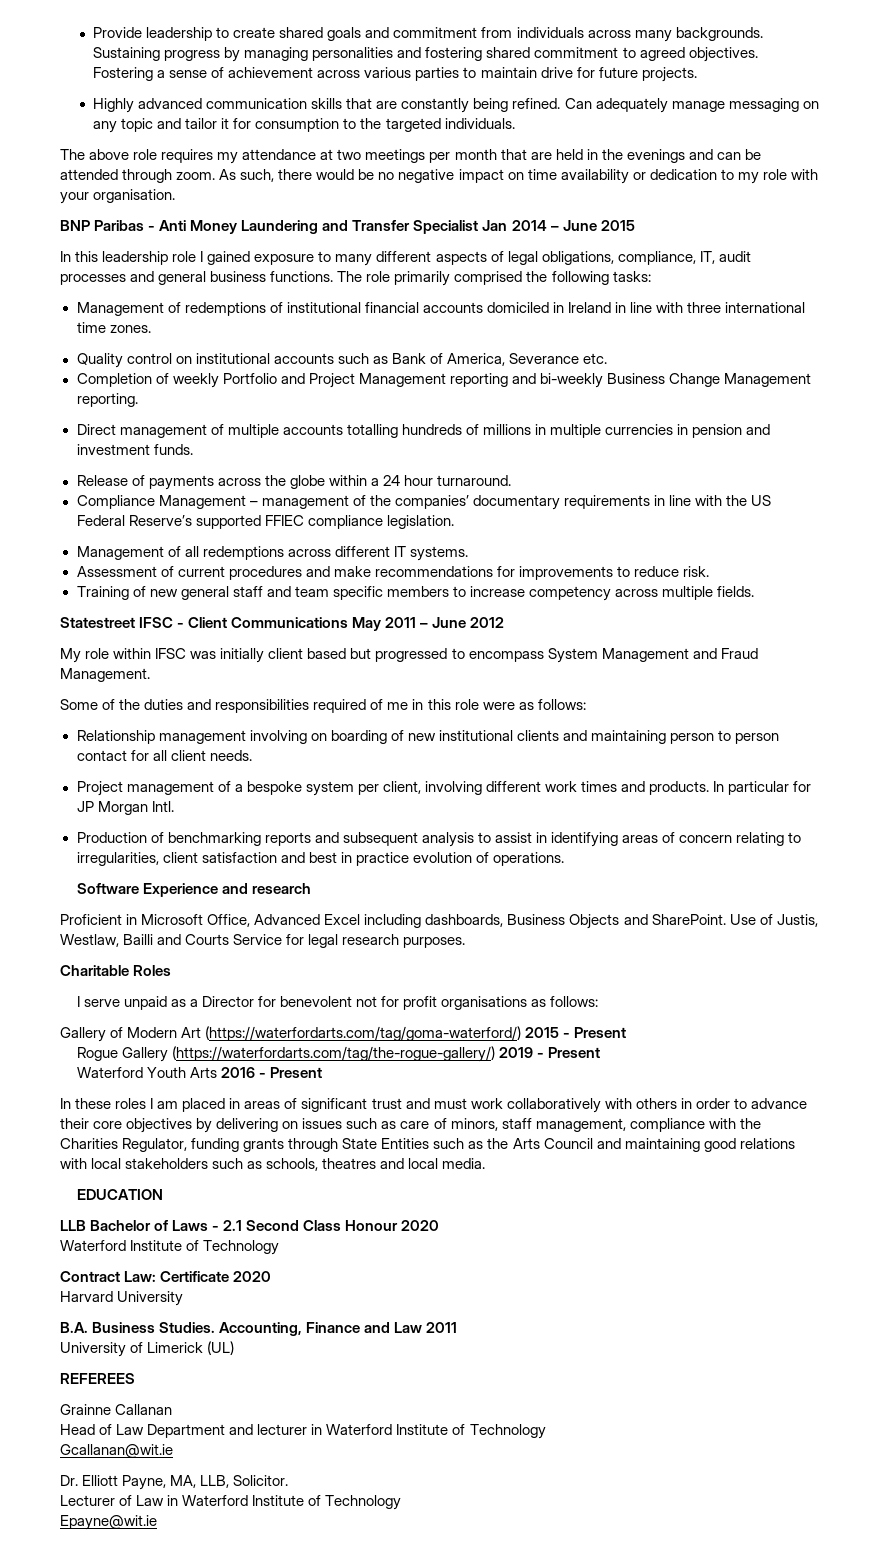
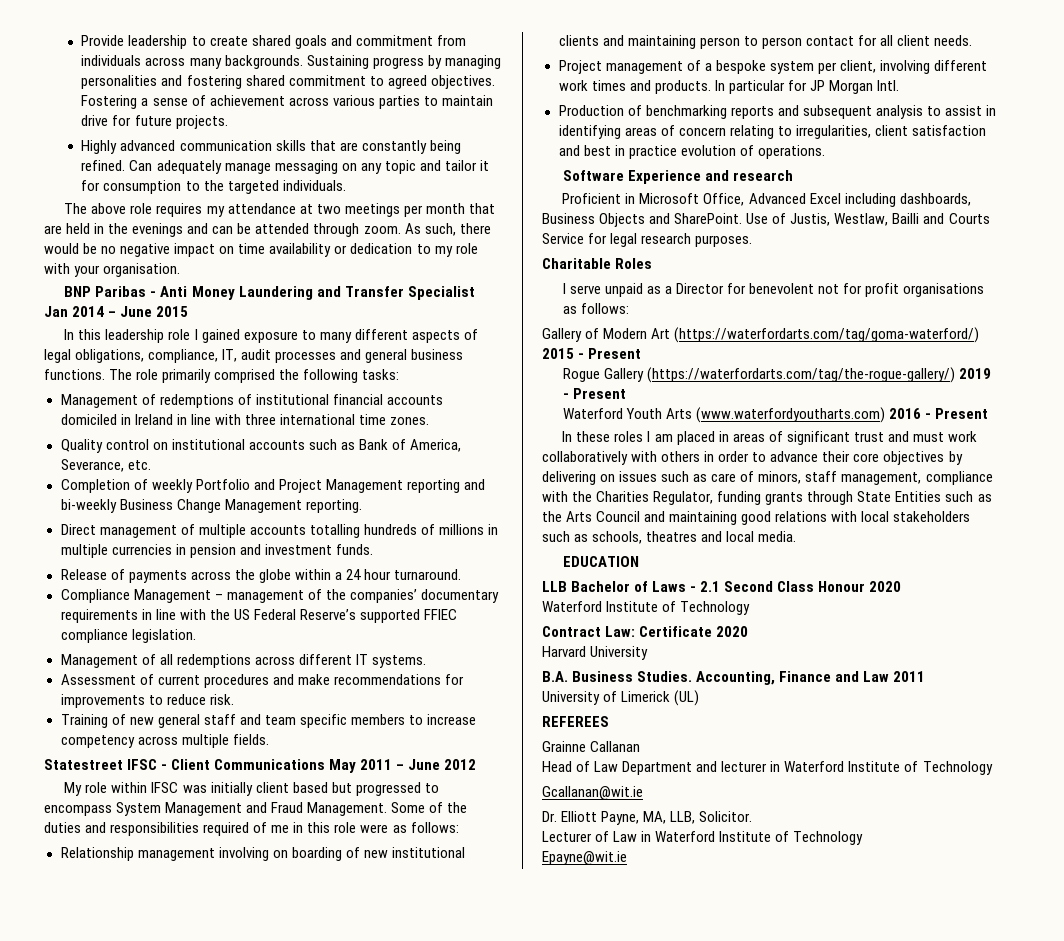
- Quality control on institutional accounts such as Bank of America, Severance etc.
+ Quality control on institutional accounts such as Bank of America, Severance, etc.
- My role within IFSC was initially client based but progressed to encompass System Management and Fraud Management.
- Some of the duties and responsibilities required of me in this role were as follows:
+ My role within IFSC was initially client based but progressed to encompass System Management and Fraud Management. Some of the duties and responsibilities required of me in this role were as follows:
- Waterford Youth Arts 2016 - Present
+ Waterford Youth Arts (www.waterfordyoutharts.com) 2016 - Present

